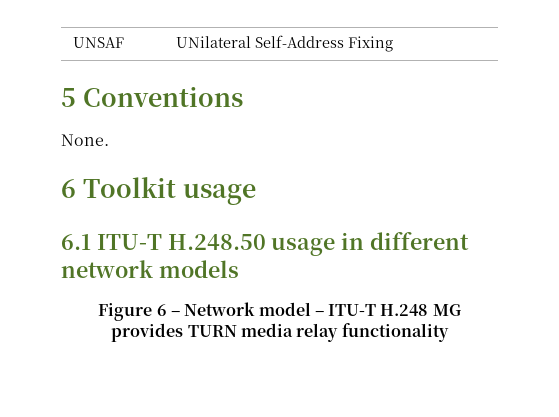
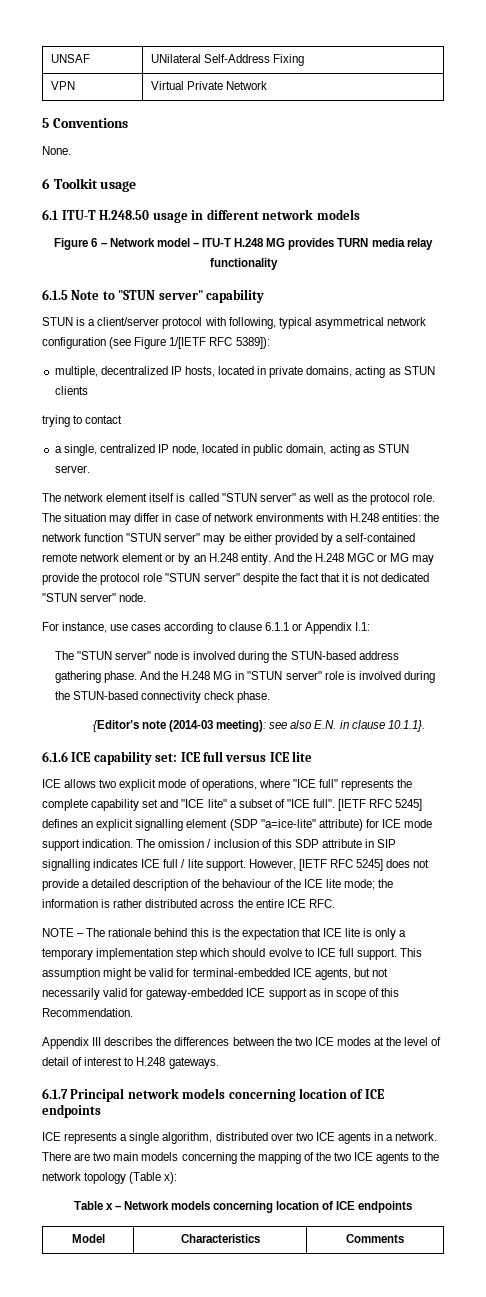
+ VPN | Virtual Private Network
+ 6.1.5 Note to "STUN server" capability
+ STUN is a client/server protocol with following, typical asymmetrical network configuration (see Figure 1/[IETF RFC 5389]):
+ multiple, decentralized IP hosts, located in private domains, acting as STUN clients
+ trying to contact
+ a single, centralized IP node, located in public domain, acting as STUN server.
+ The network element itself is called "STUN server" as well as the protocol role. The situation may differ in case of network environments with H.248 entities: the network function "STUN server" may be either provided by a self-contained remote network element or by an H.248 entity. And the H.248 MGC or MG may provide the protocol role "STUN server" despite the fact that it is not dedicated "STUN server" node.
+ For instance, use cases according to clause 6.1.1 or Appendix I.1:
+ The "STUN server" node is involved during the STUN-based address gathering phase. And the H.248 MG in "STUN server" role is involved during the STUN-based connectivity check phase.
+ {Editor’s note (2014-03 meeting): see also E.N. in clause 10.1.1}.
+ 6.1.6 ICE capability set: ICE full versus ICE lite
+ ICE allows two explicit mode of operations, where "ICE full" represents the complete capability set and "ICE lite" a subset of "ICE full". [IETF RFC 5245] defines an explicit signalling element (SDP "a=ice-lite" attribute) for ICE mode support indication. The omission / inclusion of this SDP attribute in SIP signalling indicates ICE full / lite support. However, [IETF RFC 5245] does not provide a detailed description of the behaviour of the ICE lite mode; the information is rather distributed across the entire ICE RFC.
+ NOTE – The rationale behind this is the expectation that ICE lite is only a temporary implementation step which should evolve to ICE full support. This assumption might be valid for terminal-embedded ICE agents, but not necessarily valid for gateway-embedded ICE support as in scope of this Recommendation.
+ Appendix III describes the differences between the two ICE modes at the level of detail of interest to H.248 gateways.
+ 6.1.7 Principal network models concerning location of ICE endpoints
+ ICE represents a single algorithm, distributed over two ICE agents in a network. There are two main models concerning the mapping of the two ICE agents to the network topology (Table x):
+ Table x – Network models concerning location of ICE endpoints
+ Model | Characteristics | Comments

